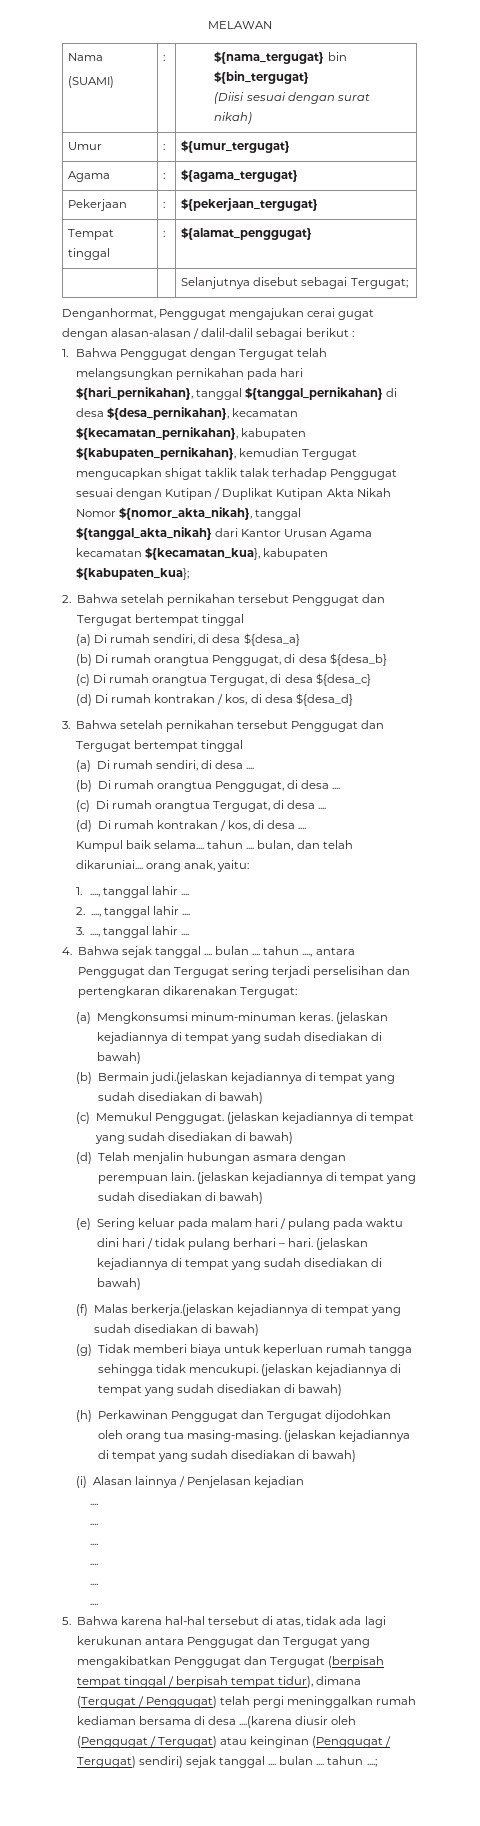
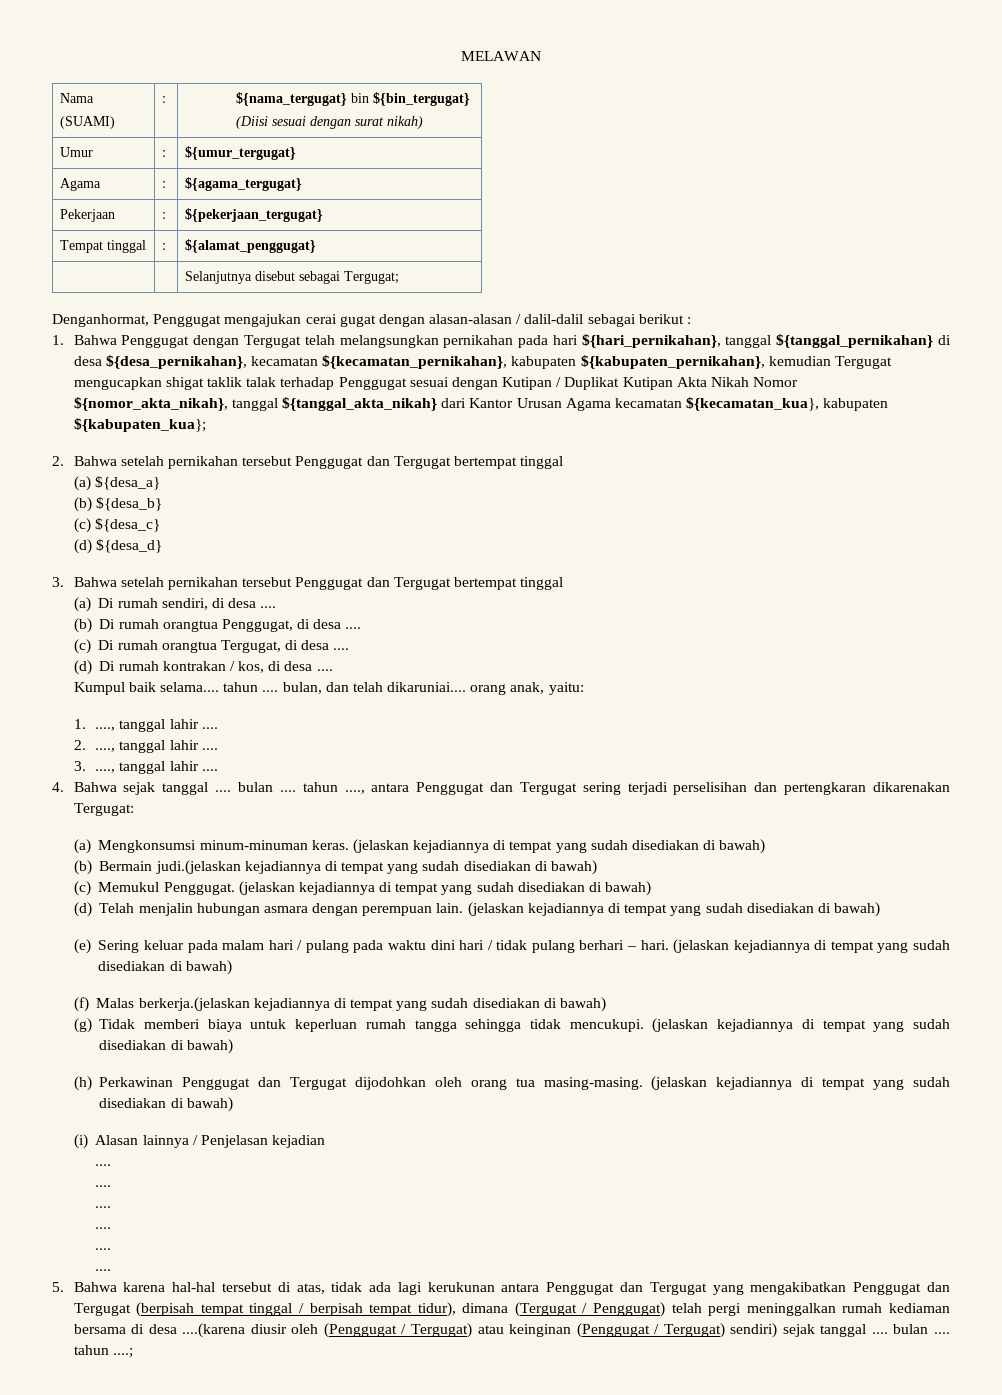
- (a) Di rumah sendiri, di desa ${desa_a}
- (b) Di rumah orangtua Penggugat, di desa ${desa_b}
- (c) Di rumah orangtua Tergugat, di desa ${desa_c}
- (d) Di rumah kontrakan / kos, di desa ${desa_d}
+ (a) ${desa_a}
+ (b) ${desa_b}
+ (c) ${desa_c}
+ (d) ${desa_d}

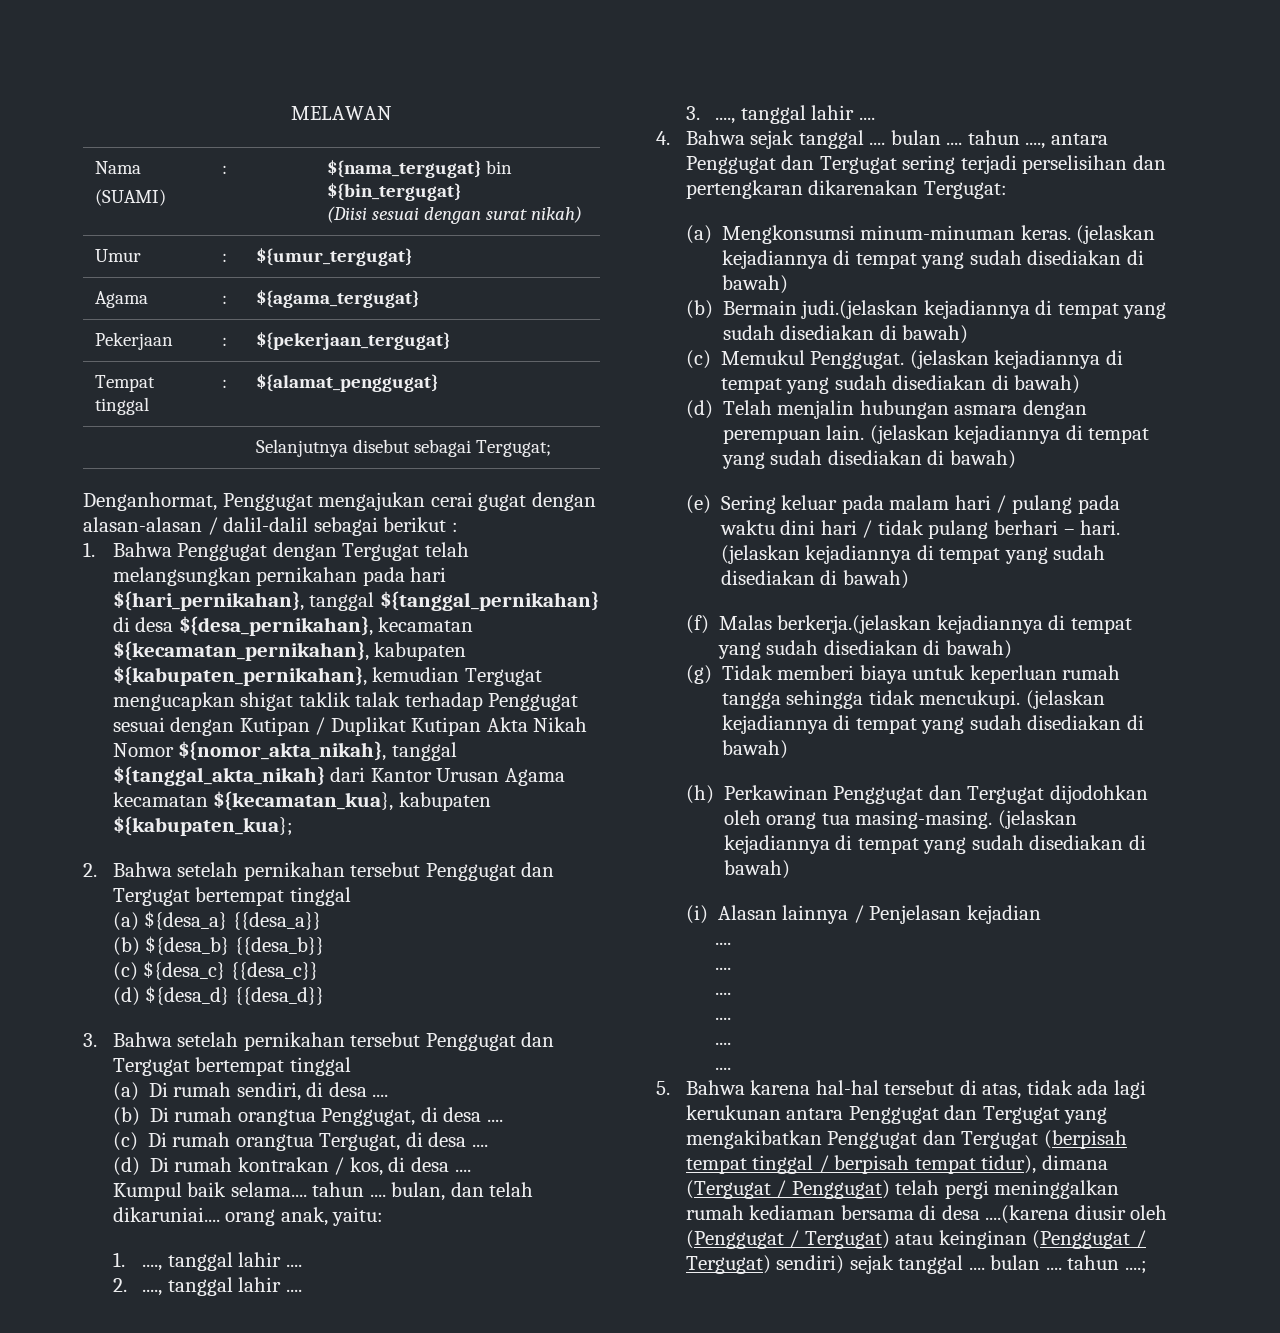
- (a) ${desa_a}
+ (a) ${desa_a} {{desa_a}}
- (b) ${desa_b}
+ (b) ${desa_b} {{desa_b}}
- (c) ${desa_c}
+ (c) ${desa_c} {{desa_c}}
- (d) ${desa_d}
+ (d) ${desa_d} {{desa_d}}

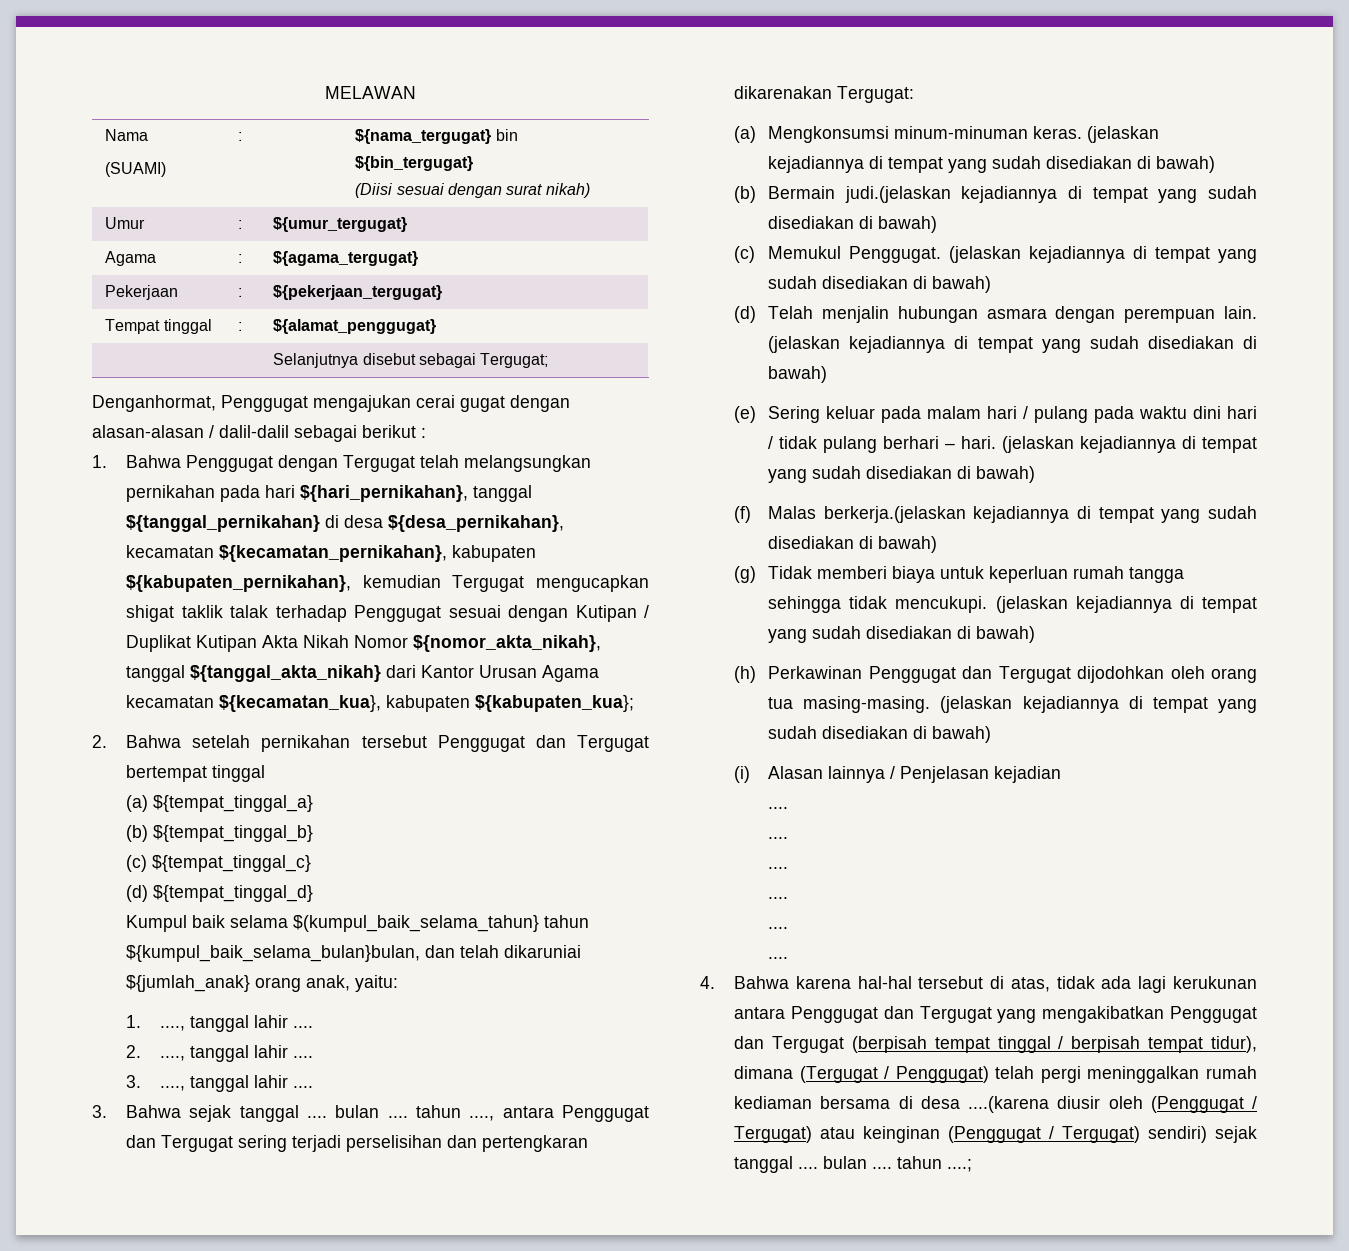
- (a) ${desa_a} {{desa_a}}
- (b) ${desa_b} {{desa_b}}
- (c) ${desa_c} {{desa_c}}
- (d) ${desa_d} {{desa_d}}
- 3. Bahwa setelah pernikahan tersebut Penggugat dan Tergugat bertempat tinggal
- (a) Di rumah sendiri, di desa ....
- (b) Di rumah orangtua Penggugat, di desa ....
- (c) Di rumah orangtua Tergugat, di desa ....
- (d) Di rumah kontrakan / kos, di desa ....
- Kumpul baik selama.... tahun .... bulan, dan telah dikaruniai.... orang anak, yaitu:
+ (a) ${tempat_tinggal_a}
+ (b) ${tempat_tinggal_b}
+ (c) ${tempat_tinggal_c}
+ (d) ${tempat_tinggal_d}
+ Kumpul baik selama $(kumpul_baik_selama_tahun} tahun ${kumpul_baik_selama_bulan}bulan, dan telah dikaruniai ${jumlah_anak} orang anak, yaitu:
- 4. Bahwa sejak tanggal .... bulan .... tahun ...., antara Penggugat dan Tergugat sering terjadi perselisihan dan pertengkaran dikarenakan Tergugat:
+ 3. Bahwa sejak tanggal .... bulan .... tahun ...., antara Penggugat dan Tergugat sering terjadi perselisihan dan pertengkaran dikarenakan Tergugat:
- 5. Bahwa karena hal-hal tersebut di atas, tidak ada lagi kerukunan antara Penggugat dan Tergugat yang mengakibatkan Penggugat dan Tergugat (berpisah tempat tinggal / berpisah tempat tidur), dimana (Tergugat / Penggugat) telah pergi meninggalkan rumah kediaman bersama di desa ....(karena diusir oleh (Penggugat / Tergugat) atau keinginan (Penggugat / Tergugat) sendiri) sejak tanggal .... bulan .... tahun ....;
+ 4. Bahwa karena hal-hal tersebut di atas, tidak ada lagi kerukunan antara Penggugat dan Tergugat yang mengakibatkan Penggugat dan Tergugat (berpisah tempat tinggal / berpisah tempat tidur), dimana (Tergugat / Penggugat) telah pergi meninggalkan rumah kediaman bersama di desa ....(karena diusir oleh (Penggugat / Tergugat) atau keinginan (Penggugat / Tergugat) sendiri) sejak tanggal .... bulan .... tahun ....;

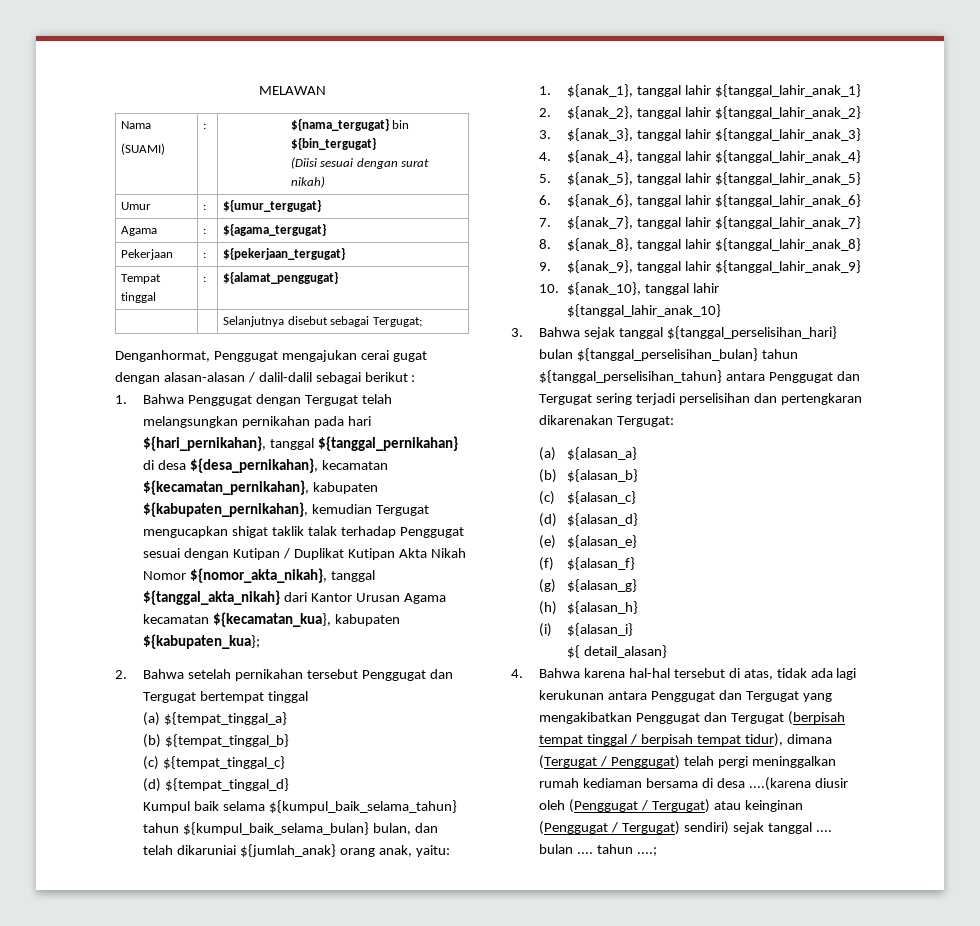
- Kumpul baik selama $(kumpul_baik_selama_tahun} tahun ${kumpul_baik_selama_bulan}bulan, dan telah dikaruniai ${jumlah_anak} orang anak, yaitu:
+ Kumpul baik selama ${kumpul_baik_selama_tahun} tahun ${kumpul_baik_selama_bulan} bulan, dan telah dikaruniai ${jumlah_anak} orang anak, yaitu:
- 1. ...., tanggal lahir ....
- 2. ...., tanggal lahir ....
- 3. ...., tanggal lahir ....
+ 1. ${anak_1}, tanggal lahir ${tanggal_lahir_anak_1}
+ 2. ${anak_2}, tanggal lahir ${tanggal_lahir_anak_2}
+ 3. ${anak_3}, tanggal lahir ${tanggal_lahir_anak_3}
+ 4. ${anak_4}, tanggal lahir ${tanggal_lahir_anak_4}
+ 5. ${anak_5}, tanggal lahir ${tanggal_lahir_anak_5}
+ 6. ${anak_6}, tanggal lahir ${tanggal_lahir_anak_6}
+ 7. ${anak_7}, tanggal lahir ${tanggal_lahir_anak_7}
+ 8. ${anak_8}, tanggal lahir ${tanggal_lahir_anak_8}
+ 9. ${anak_9}, tanggal lahir ${tanggal_lahir_anak_9}
+ 10. ${anak_10}, tanggal lahir ${tanggal_lahir_anak_10}
- 3. Bahwa sejak tanggal .... bulan .... tahun ...., antara Penggugat dan Tergugat sering terjadi perselisihan dan pertengkaran dikarenakan Tergugat:
+ 3. Bahwa sejak tanggal ${tanggal_perselisihan_hari} bulan ${tanggal_perselisihan_bulan} tahun ${tanggal_perselisihan_tahun} antara Penggugat dan Tergugat sering terjadi perselisihan dan pertengkaran dikarenakan Tergugat:
- (a) Mengkonsumsi minum-minuman keras. (jelaskan kejadiannya di tempat yang sudah disediakan di bawah)
- (b) Bermain judi.(jelaskan kejadiannya di tempat yang sudah disediakan di bawah)
- (c) Memukul Penggugat. (jelaskan kejadiannya di tempat yang sudah disediakan di bawah)
- (d) Telah menjalin hubungan asmara dengan perempuan lain. (jelaskan kejadiannya di tempat yang sudah disediakan di bawah)
- (e) Sering keluar pada malam hari / pulang pada waktu dini hari / tidak pulang berhari – hari. (jelaskan kejadiannya di tempat yang sudah disediakan di bawah)
- (f) Malas berkerja.(jelaskan kejadiannya di tempat yang sudah disediakan di bawah)
- (g) Tidak memberi biaya untuk keperluan rumah tangga sehingga tidak mencukupi. (jelaskan kejadiannya di tempat yang sudah disediakan di bawah)
- (h) Perkawinan Penggugat dan Tergugat dijodohkan oleh orang tua masing-masing. (jelaskan kejadiannya di tempat yang sudah disediakan di bawah)
- (i) Alasan lainnya / Penjelasan kejadian
- ....
- ....
- ....
- ....
- ....
- ....
+ (a) ${alasan_a}
+ (b) ${alasan_b}
+ (c) ${alasan_c}
+ (d) ${alasan_d}
+ (e) ${alasan_e}
+ (f) ${alasan_f}
+ (g) ${alasan_g}
+ (h) ${alasan_h}
+ (i) ${alasan_i}
+ ${ detail_alasan}

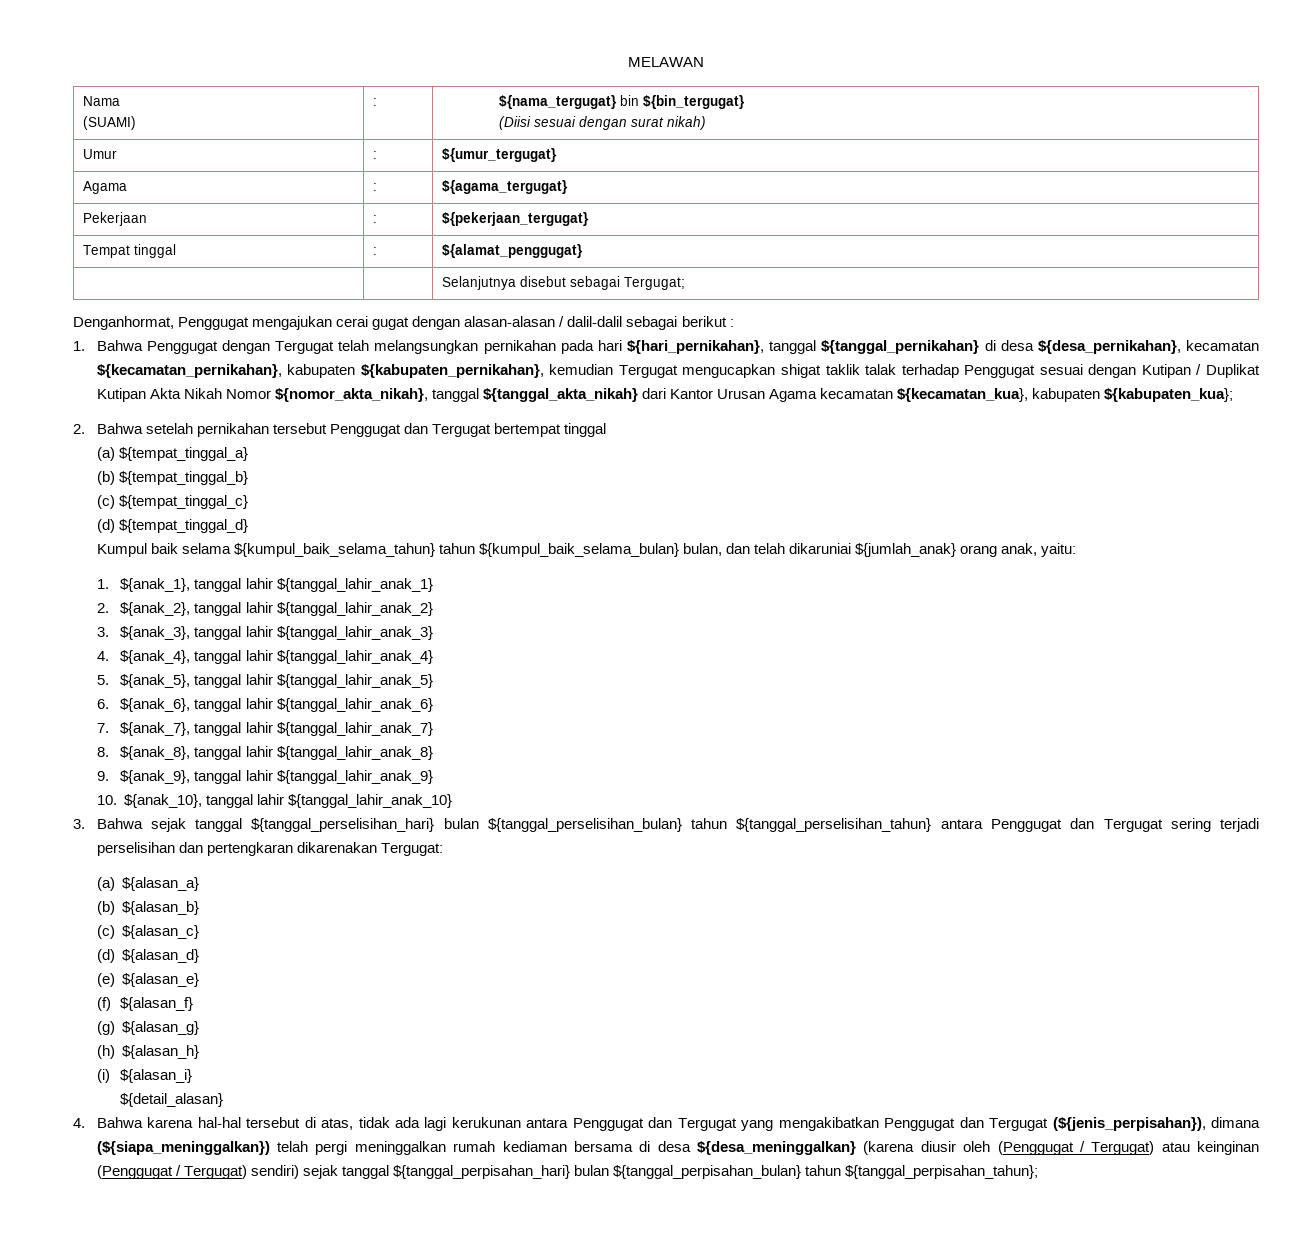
- ${ detail_alasan}
+ ${detail_alasan}
- 4. Bahwa karena hal-hal tersebut di atas, tidak ada lagi kerukunan antara Penggugat dan Tergugat yang mengakibatkan Penggugat dan Tergugat (berpisah tempat tinggal / berpisah tempat tidur), dimana (Tergugat / Penggugat) telah pergi meninggalkan rumah kediaman bersama di desa ....(karena diusir oleh (Penggugat / Tergugat) atau keinginan (Penggugat / Tergugat) sendiri) sejak tanggal .... bulan .... tahun ....;
+ 4. Bahwa karena hal-hal tersebut di atas, tidak ada lagi kerukunan antara Penggugat dan Tergugat yang mengakibatkan Penggugat dan Tergugat (${jenis_perpisahan}), dimana (${siapa_meninggalkan}) telah pergi meninggalkan rumah kediaman bersama di desa ${desa_meninggalkan} (karena diusir oleh (Penggugat / Tergugat) atau keinginan (Penggugat / Tergugat) sendiri) sejak tanggal ${tanggal_perpisahan_hari} bulan ${tanggal_perpisahan_bulan} tahun ${tanggal_perpisahan_tahun};

